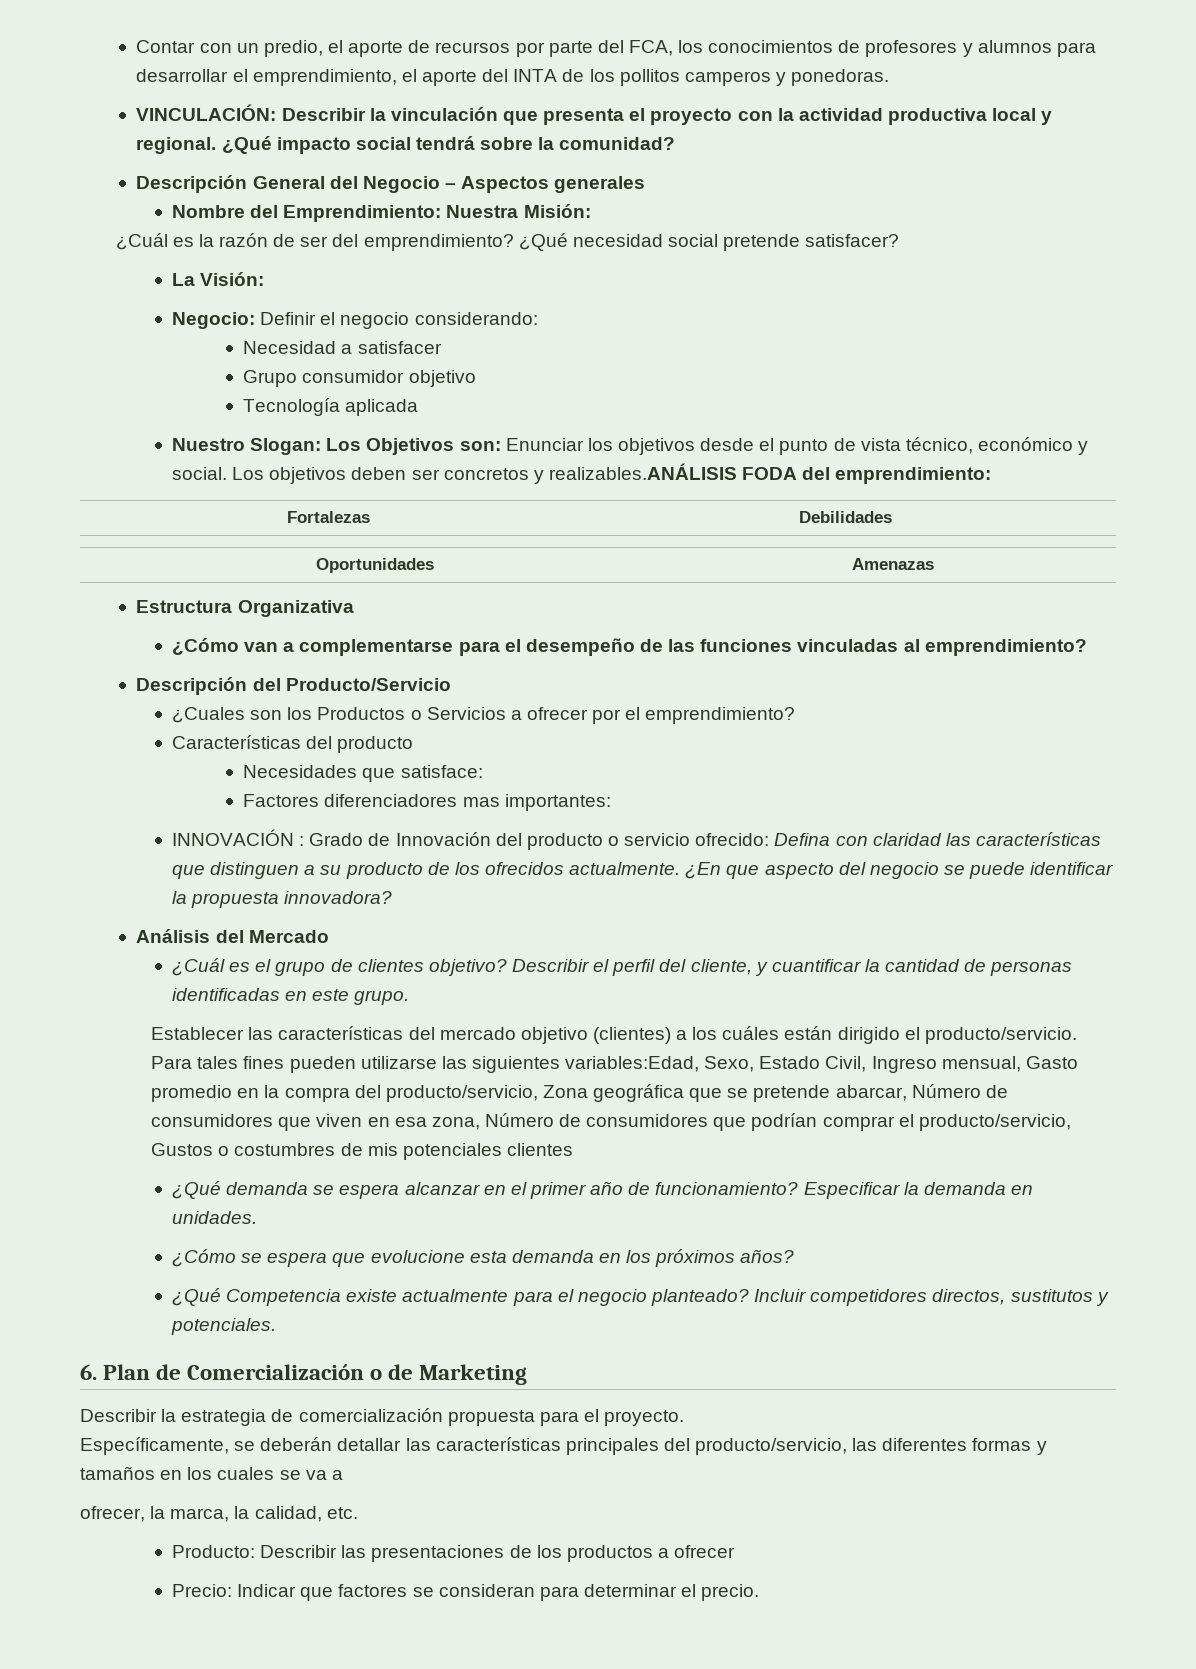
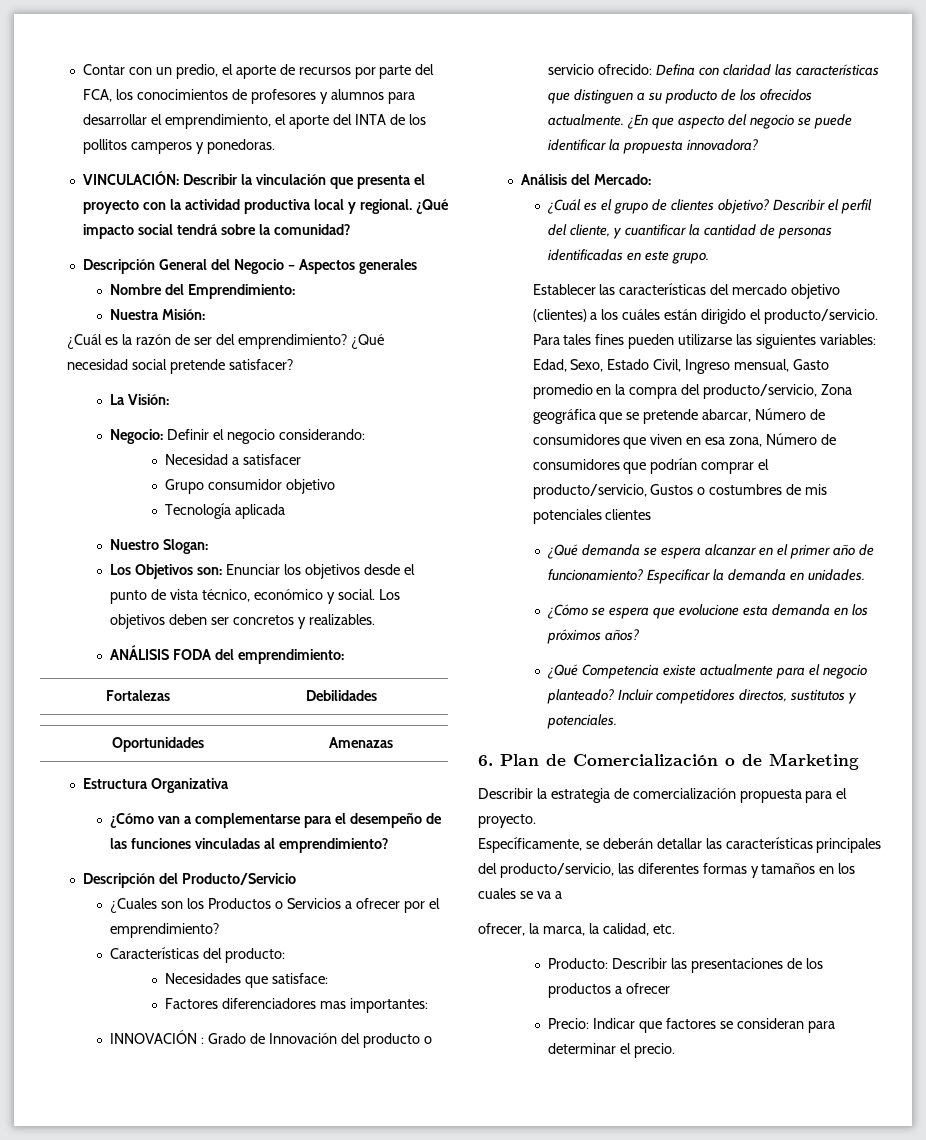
- Nombre del Emprendimiento: Nuestra Misión:
+ Nombre del Emprendimiento:
+ Nuestra Misión:
- Nuestro Slogan: Los Objetivos son: Enunciar los objetivos desde el punto de vista técnico, económico y social.
+ Nuestro Slogan:
+ Los Objetivos son: Enunciar los objetivos desde el punto de vista técnico, económico y social.
- Los objetivos deben ser concretos y realizables.ANÁLISIS FODA del emprendimiento:
+ Los objetivos deben ser concretos y realizables.
+ ANÁLISIS FODA del emprendimiento:
- Características del producto
+ Características del producto:
- Análisis del Mercado
+ Análisis del Mercado:
- Para tales fines pueden utilizarse las siguientes variables:Edad, Sexo, Estado Civil, Ingreso mensual, Gasto promedio en la compra del producto/servicio, Zona geográfica que se pretende abarcar, Número de consumidores que viven en esa zona, Número de consumidores que podrían comprar el producto/servicio, Gustos o costumbres de mis potenciales clientes
+ Para tales fines pueden utilizarse las siguientes variables: Edad, Sexo, Estado Civil, Ingreso mensual, Gasto promedio en la compra del producto/servicio, Zona geográfica que se pretende abarcar, Número de consumidores que viven en esa zona, Número de consumidores que podrían comprar el producto/servicio, Gustos o costumbres de mis potenciales clientes

